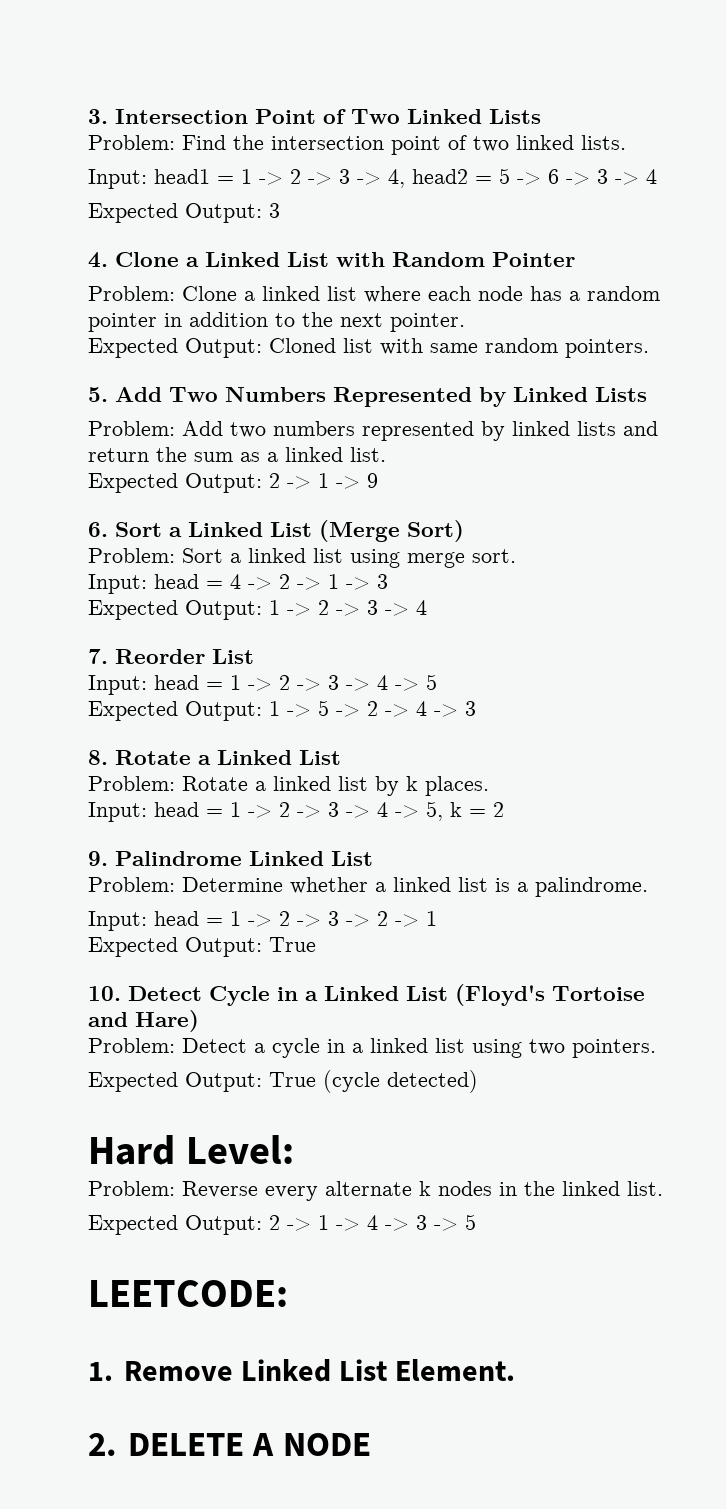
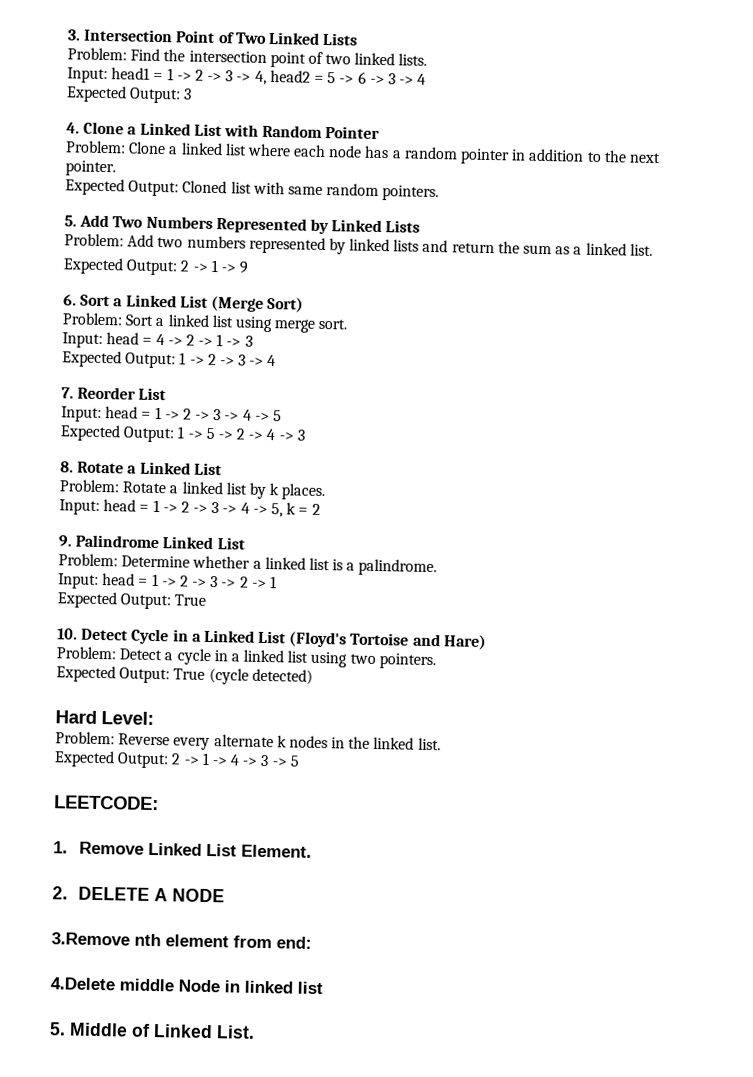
+ 3.Remove nth element from end:
+ 4.Delete middle Node in linked list
+ 5. Middle of Linked List.

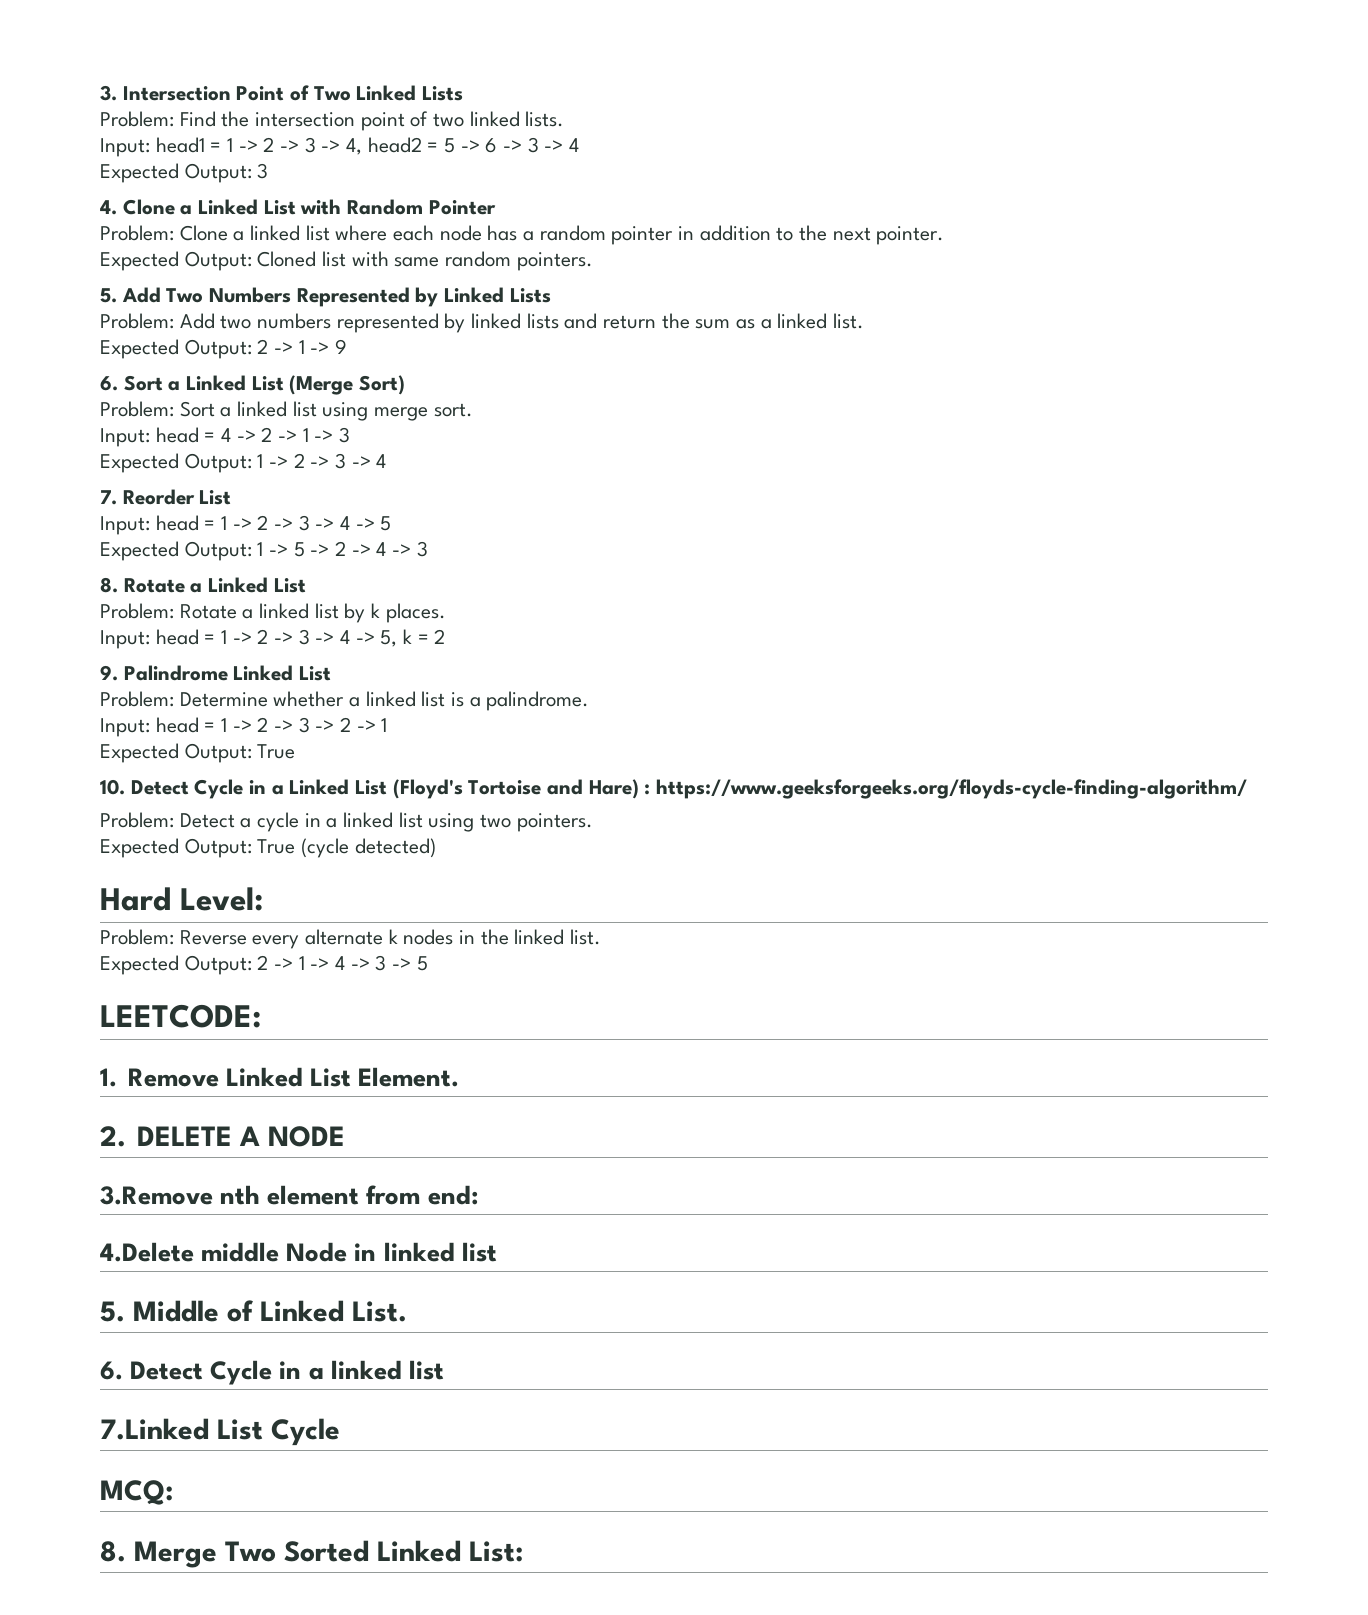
- 10. Detect Cycle in a Linked List (Floyd's Tortoise and Hare)
+ 10. Detect Cycle in a Linked List (Floyd's Tortoise and Hare) : https://www.geeksforgeeks.org/floyds-cycle-finding-algorithm/
+ 6. Detect Cycle in a linked list
+ 7.Linked List Cycle
+ MCQ:
+ 8. Merge Two Sorted Linked List:

